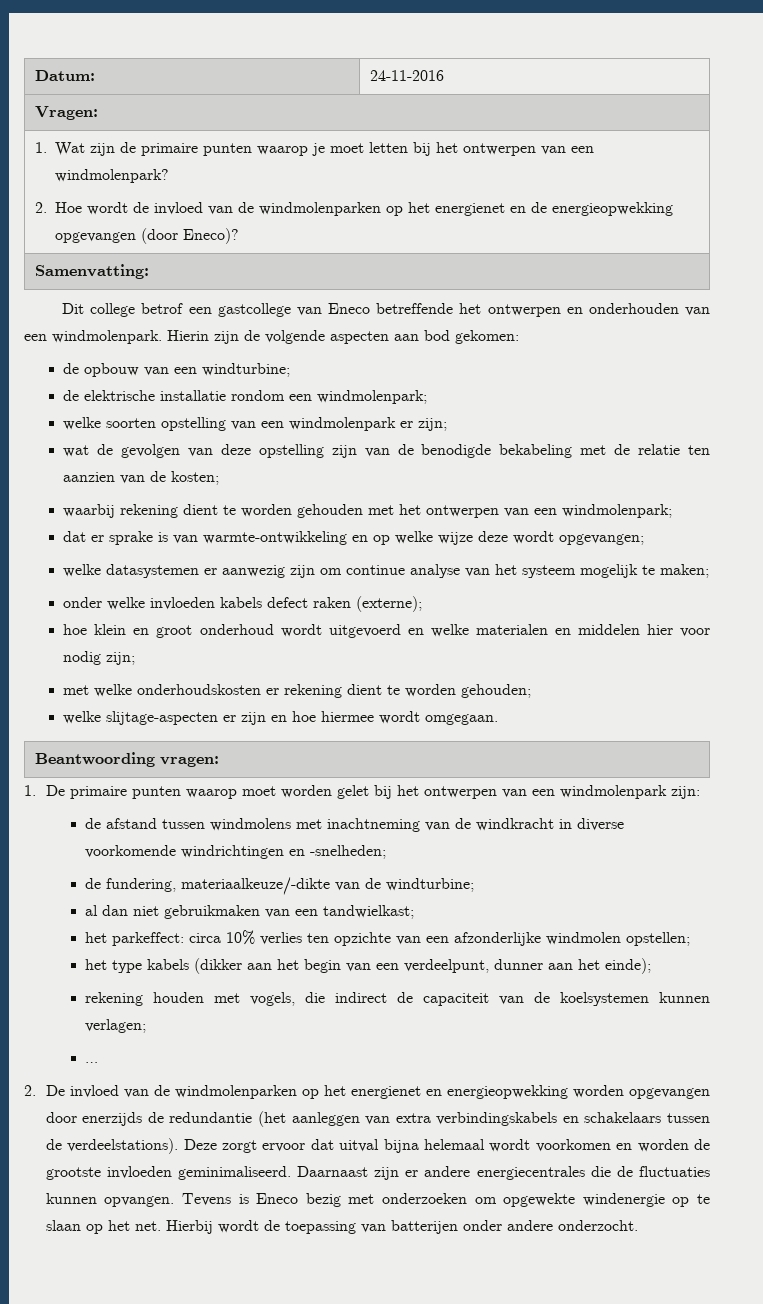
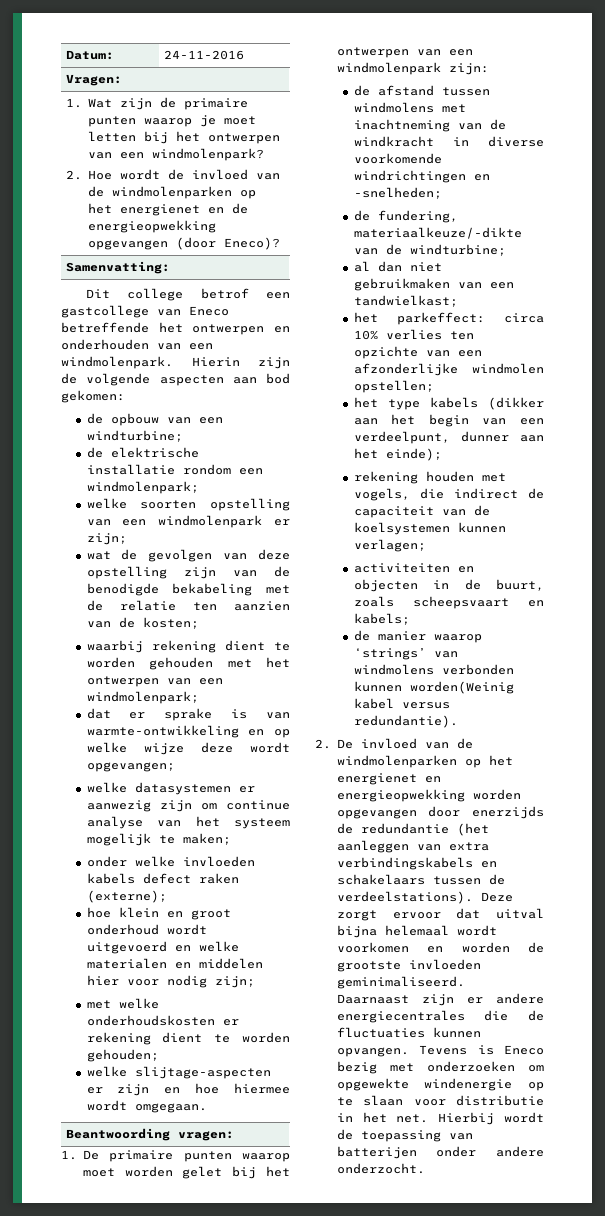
- …
+ activiteiten en objecten in de buurt, zoals scheepsvaart en kabels;
+ de manier waarop ‘strings’ van windmolens verbonden kunnen worden(Weinig kabel versus redundantie).
- Tevens is Eneco bezig met onderzoeken om opgewekte windenergie op te slaan op het net.
+ Tevens is Eneco bezig met onderzoeken om opgewekte windenergie op te slaan voor distributie in het net.

